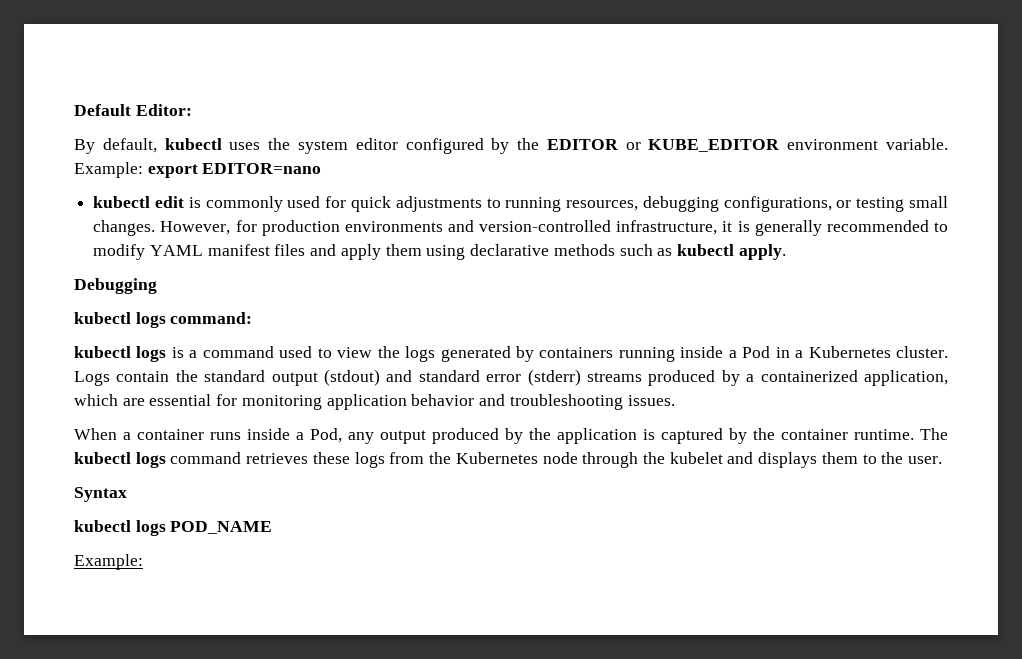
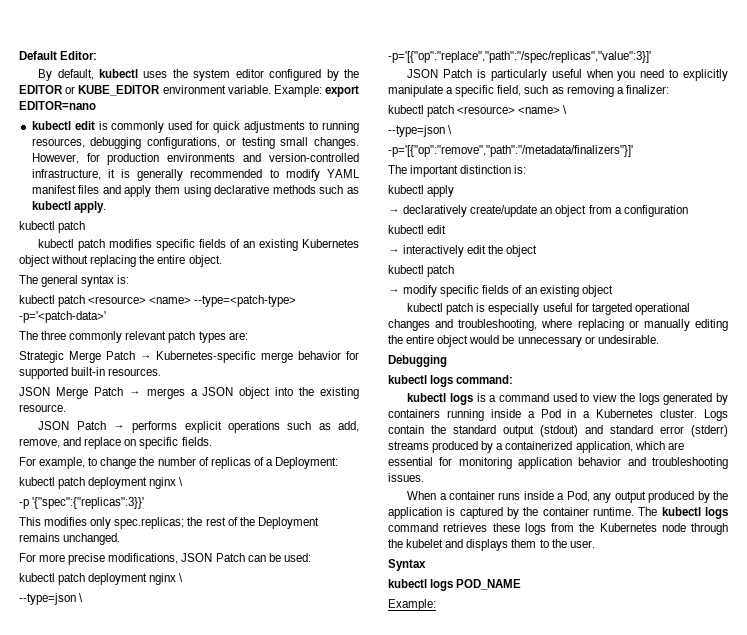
  However, for production environments and version-controlled infrastructure, it is generally recommended to modify YAML manifest files and apply them using declarative methods such as kubectl apply.
+ kubectl patch
+ kubectl patch modifies specific fields of an existing Kubernetes object without replacing the entire object.
+ The general syntax is:
+ kubectl patch <resource> <name> --type=<patch-type> -p='<patch-data>'
+ The three commonly relevant patch types are:
+ Strategic Merge Patch → Kubernetes-specific merge behavior for supported built-in resources.
+ JSON Merge Patch → merges a JSON object into the existing resource.
+ JSON Patch → performs explicit operations such as add, remove, and replace on specific fields.
+ For example, to change the number of replicas of a Deployment:
+ kubectl patch deployment nginx \
+ -p '{"spec":{"replicas":3}}'
+ This modifies only spec.replicas; the rest of the Deployment remains unchanged.
+ For more precise modifications, JSON Patch can be used:
+ kubectl patch deployment nginx \
+ --type=json \
+ -p='[{"op":"replace","path":"/spec/replicas","value":3}]'
+ JSON Patch is particularly useful when you need to explicitly manipulate a specific field, such as removing a finalizer:
+ kubectl patch <resource> <name> \
+ --type=json \
+ -p='[{"op":"remove","path":"/metadata/finalizers"}]'
+ The important distinction is:
+ kubectl apply
+ → declaratively create/update an object from a configuration
+ kubectl edit
+ → interactively edit the object
+ kubectl patch
+ → modify specific fields of an existing object
+ kubectl patch is especially useful for targeted operational changes and troubleshooting, where replacing or manually editing the entire object would be unnecessary or undesirable.

